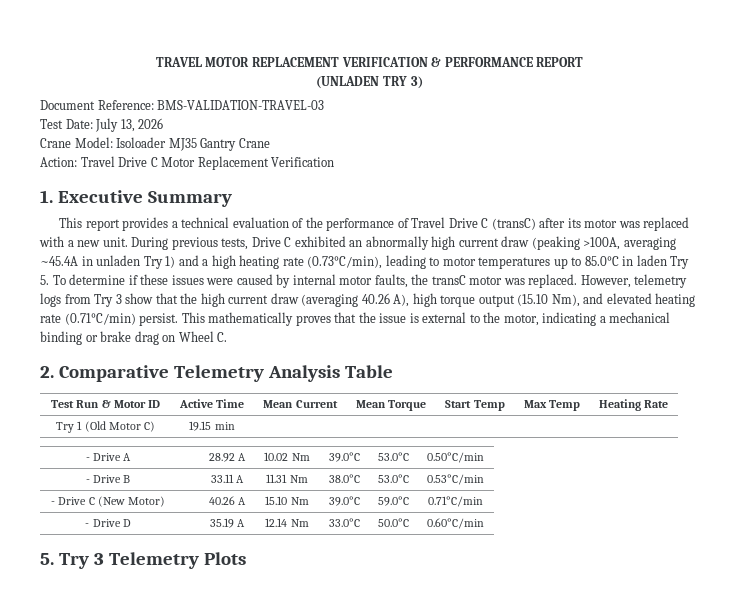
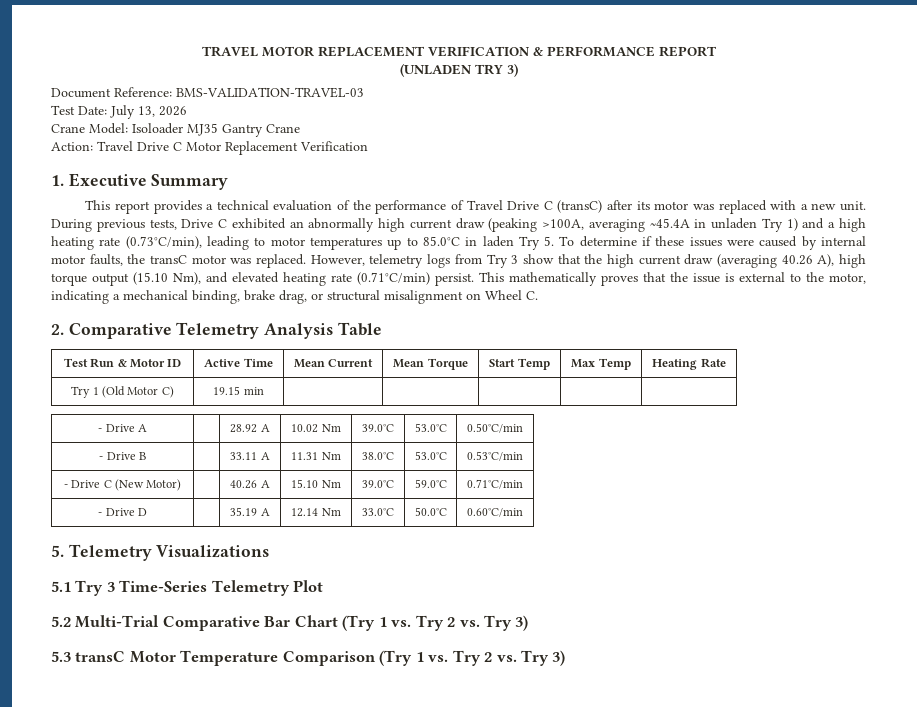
- This mathematically proves that the issue is external to the motor, indicating a mechanical binding or brake drag on Wheel C.
+ This mathematically proves that the issue is external to the motor, indicating a mechanical binding, brake drag, or structural misalignment on Wheel C.
- 5. Try 3 Telemetry Plots
+ 5. Telemetry Visualizations
+ 5.1 Try 3 Time-Series Telemetry Plot
+ 5.2 Multi-Trial Comparative Bar Chart (Try 1 vs. Try 2 vs. Try 3)
+ 5.3 transC Motor Temperature Comparison (Try 1 vs. Try 2 vs. Try 3)

